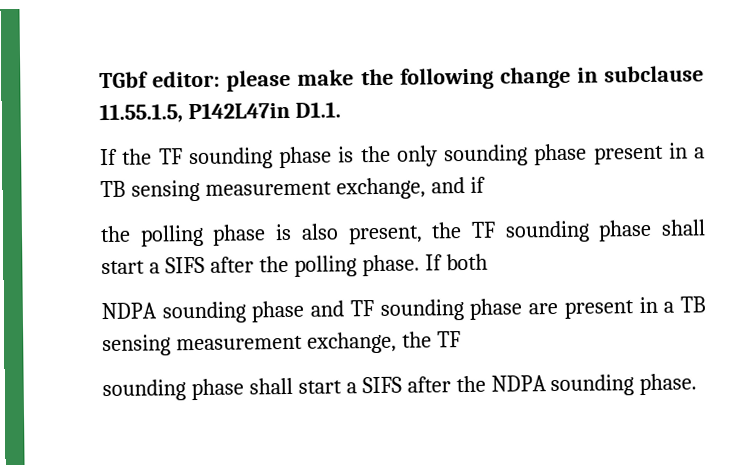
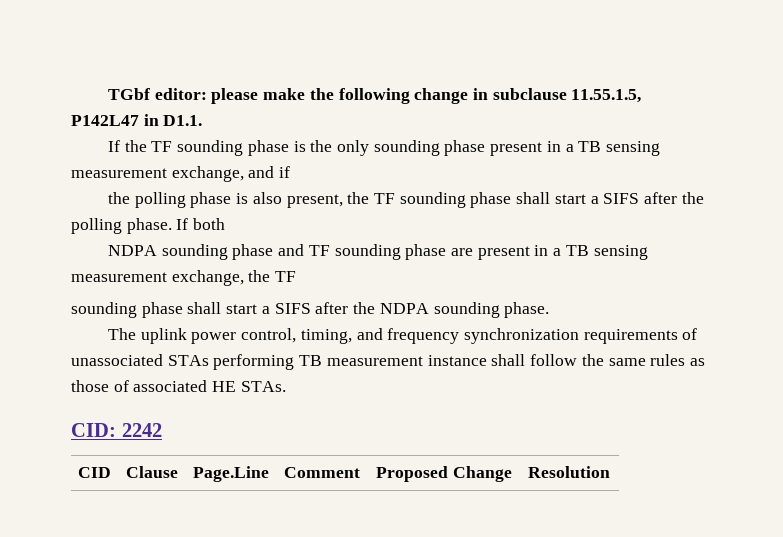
- TGbf editor: please make the following change in subclause 11.55.1.5, P142L47in D1.1.
+ TGbf editor: please make the following change in subclause 11.55.1.5, P142L47 in D1.1.
+ The uplink power control, timing, and frequency synchronization requirements of unassociated STAs performing TB measurement instance shall follow the same rules as those of associated HE STAs.
+ CID: 2242
+ CID | Clause | Page.Line | Comment | Proposed Change | Resolution

